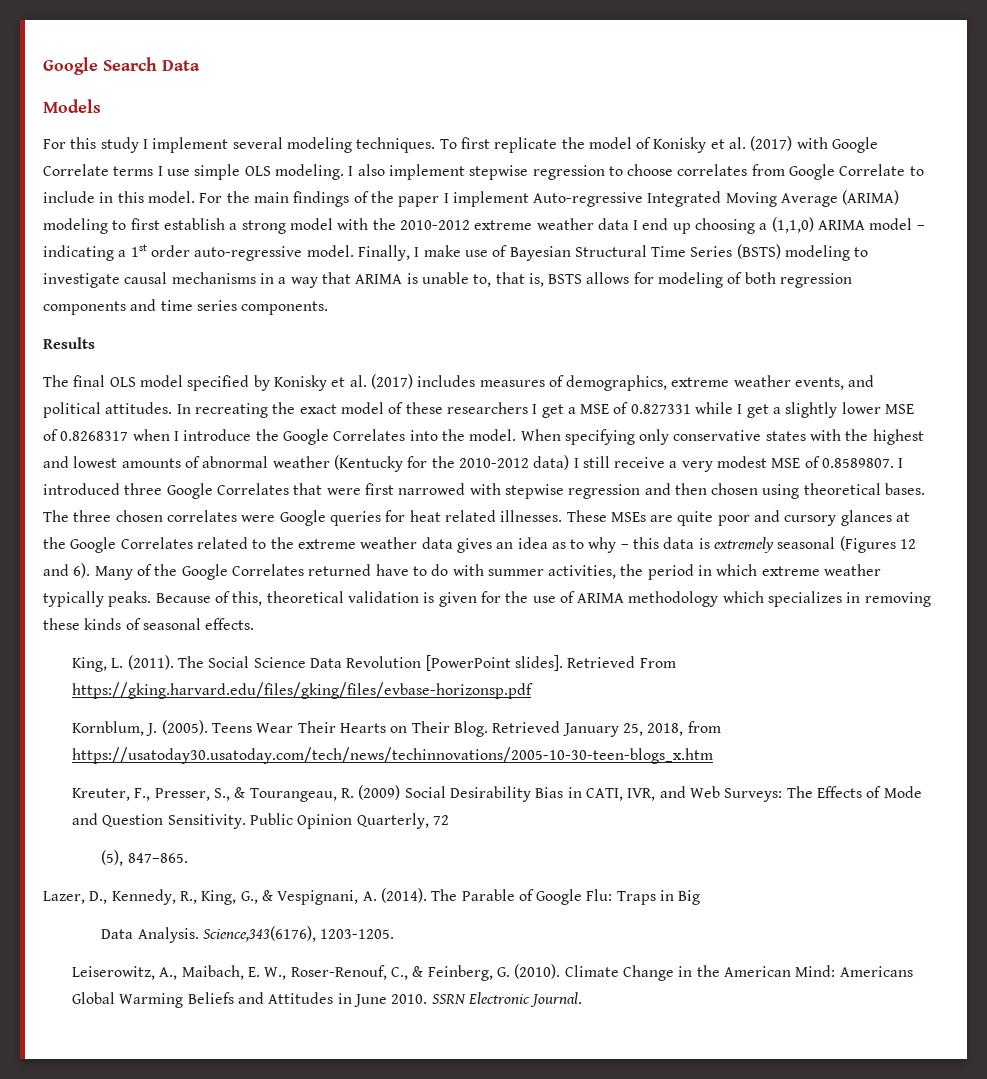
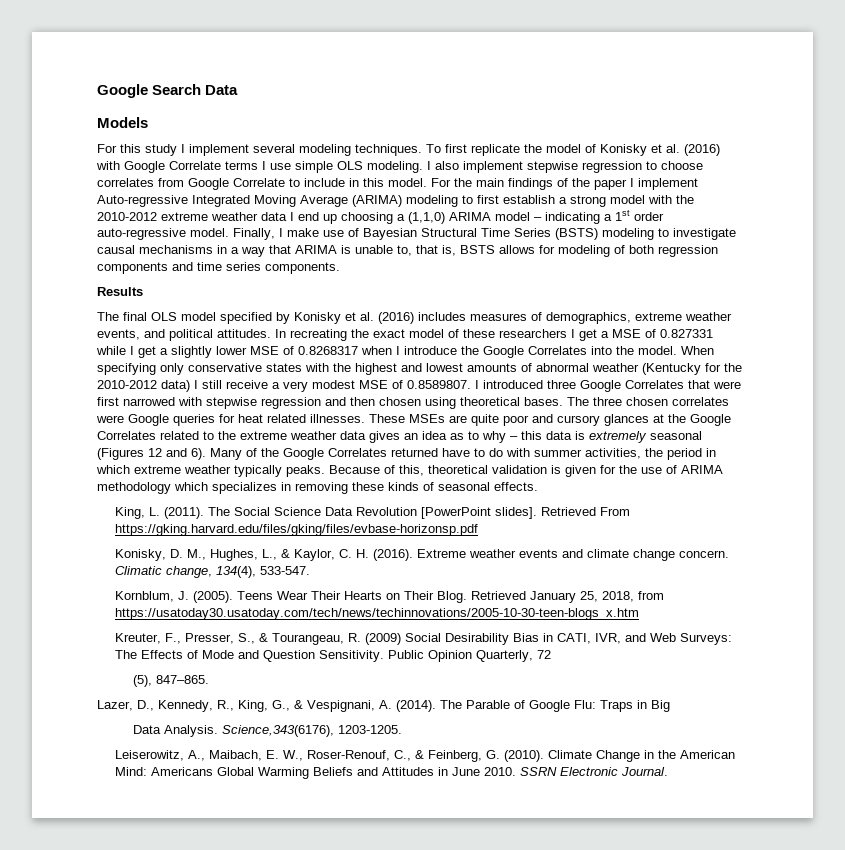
- To first replicate the model of Konisky et al. (2017) with Google Correlate terms I use simple OLS modeling.
+ To first replicate the model of Konisky et al. (2016) with Google Correlate terms I use simple OLS modeling.
- The final OLS model specified by Konisky et al. (2017) includes measures of demographics, extreme weather events, and political attitudes.
+ The final OLS model specified by Konisky et al. (2016) includes measures of demographics, extreme weather events, and political attitudes.
+ Konisky, D. M., Hughes, L., & Kaylor, C. H. (2016). Extreme weather events and climate change concern. Climatic change, 134(4), 533-547.

